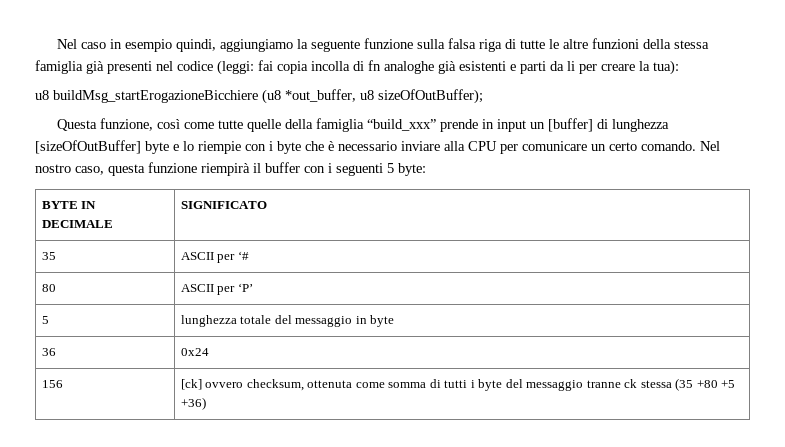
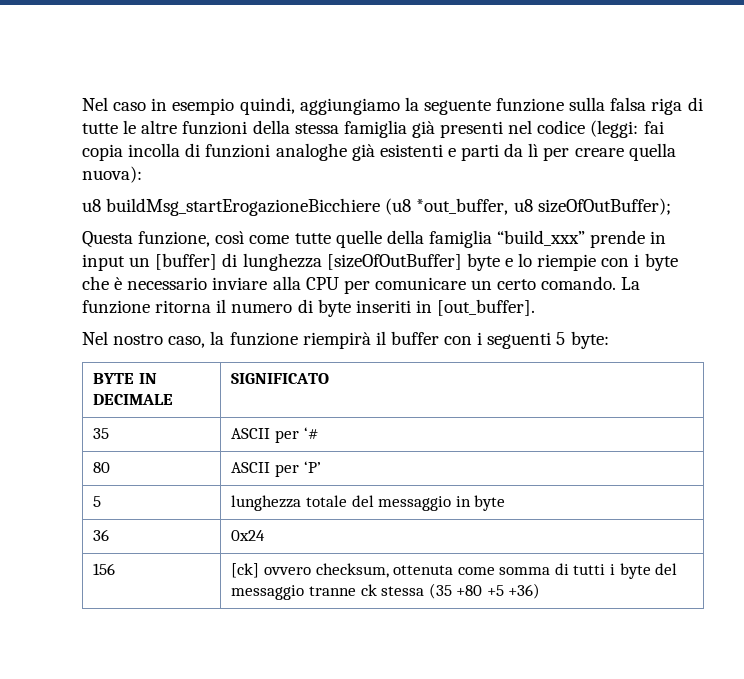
- Nel caso in esempio quindi, aggiungiamo la seguente funzione sulla falsa riga di tutte le altre funzioni della stessa famiglia già presenti nel codice (leggi: fai copia incolla di fn analoghe già esistenti e parti da li per creare la tua):
+ Nel caso in esempio quindi, aggiungiamo la seguente funzione sulla falsa riga di tutte le altre funzioni della stessa famiglia già presenti nel codice (leggi: fai copia incolla di funzioni analoghe già esistenti e parti da lì per creare quella nuova):
- Questa funzione, così come tutte quelle della famiglia “build_xxx” prende in input un [buffer] di lunghezza [sizeOfOutBuffer] byte e lo riempie con i byte che è necessario inviare alla CPU per comunicare un certo comando. Nel nostro caso, questa funzione riempirà il buffer con i seguenti 5 byte:
+ Questa funzione, così come tutte quelle della famiglia “build_xxx” prende in input un [buffer] di lunghezza [sizeOfOutBuffer] byte e lo riempie con i byte che è necessario inviare alla CPU per comunicare un certo comando. La funzione ritorna il numero di byte inseriti in [out_buffer].
+ Nel nostro caso, la funzione riempirà il buffer con i seguenti 5 byte:

